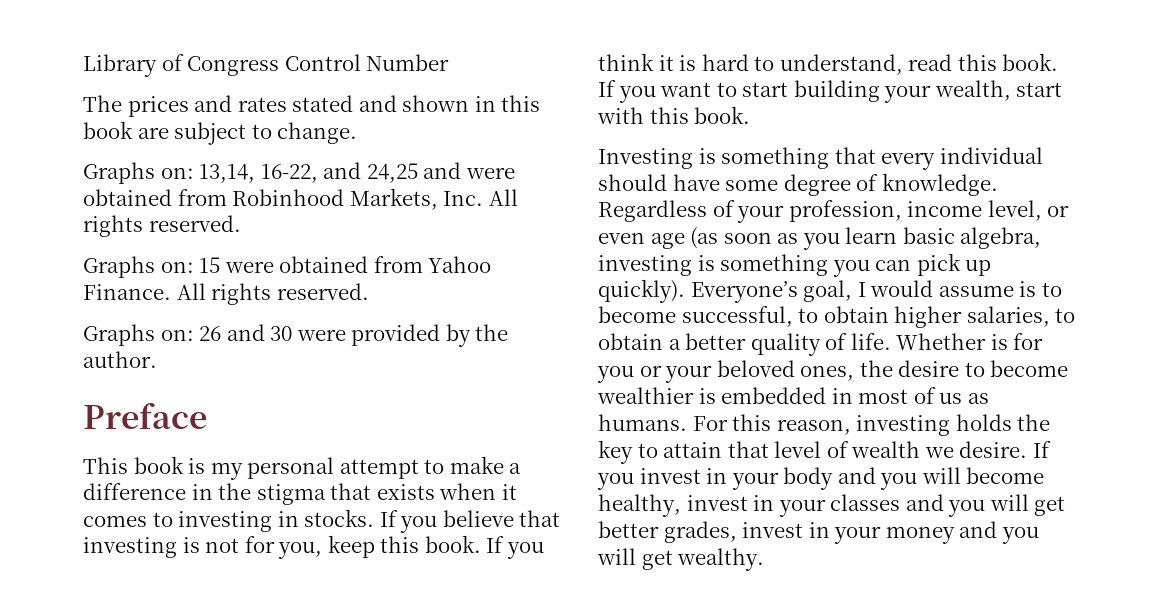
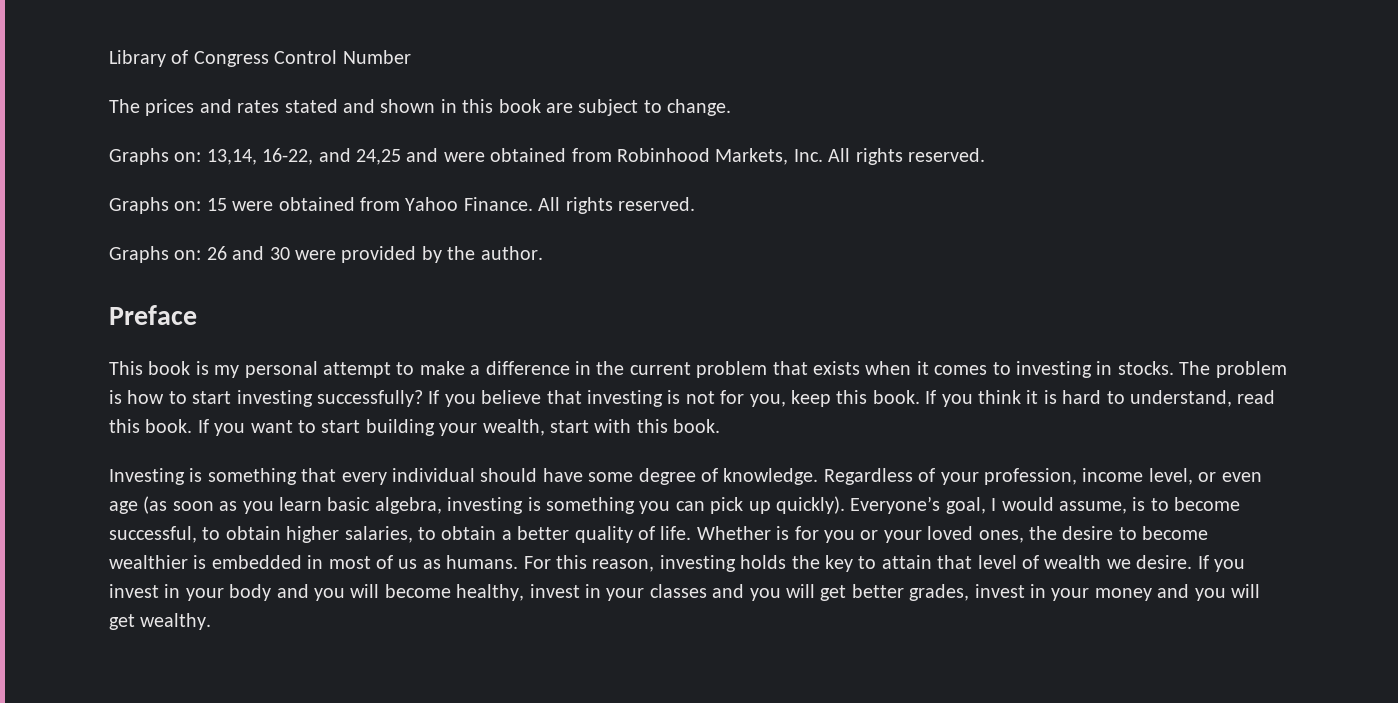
- This book is my personal attempt to make a difference in the stigma that exists when it comes to investing in stocks.
+ This book is my personal attempt to make a difference in the current problem that exists when it comes to investing in stocks.
+ The problem is how to start investing successfully?
- Everyone’s goal, I would assume is to become successful, to obtain higher salaries, to obtain a better quality of life.
+ Everyone’s goal, I would assume, is to become successful, to obtain higher salaries, to obtain a better quality of life.
- Whether is for you or your beloved ones, the desire to become wealthier is embedded in most of us as humans.
+ Whether is for you or your loved ones, the desire to become wealthier is embedded in most of us as humans.

